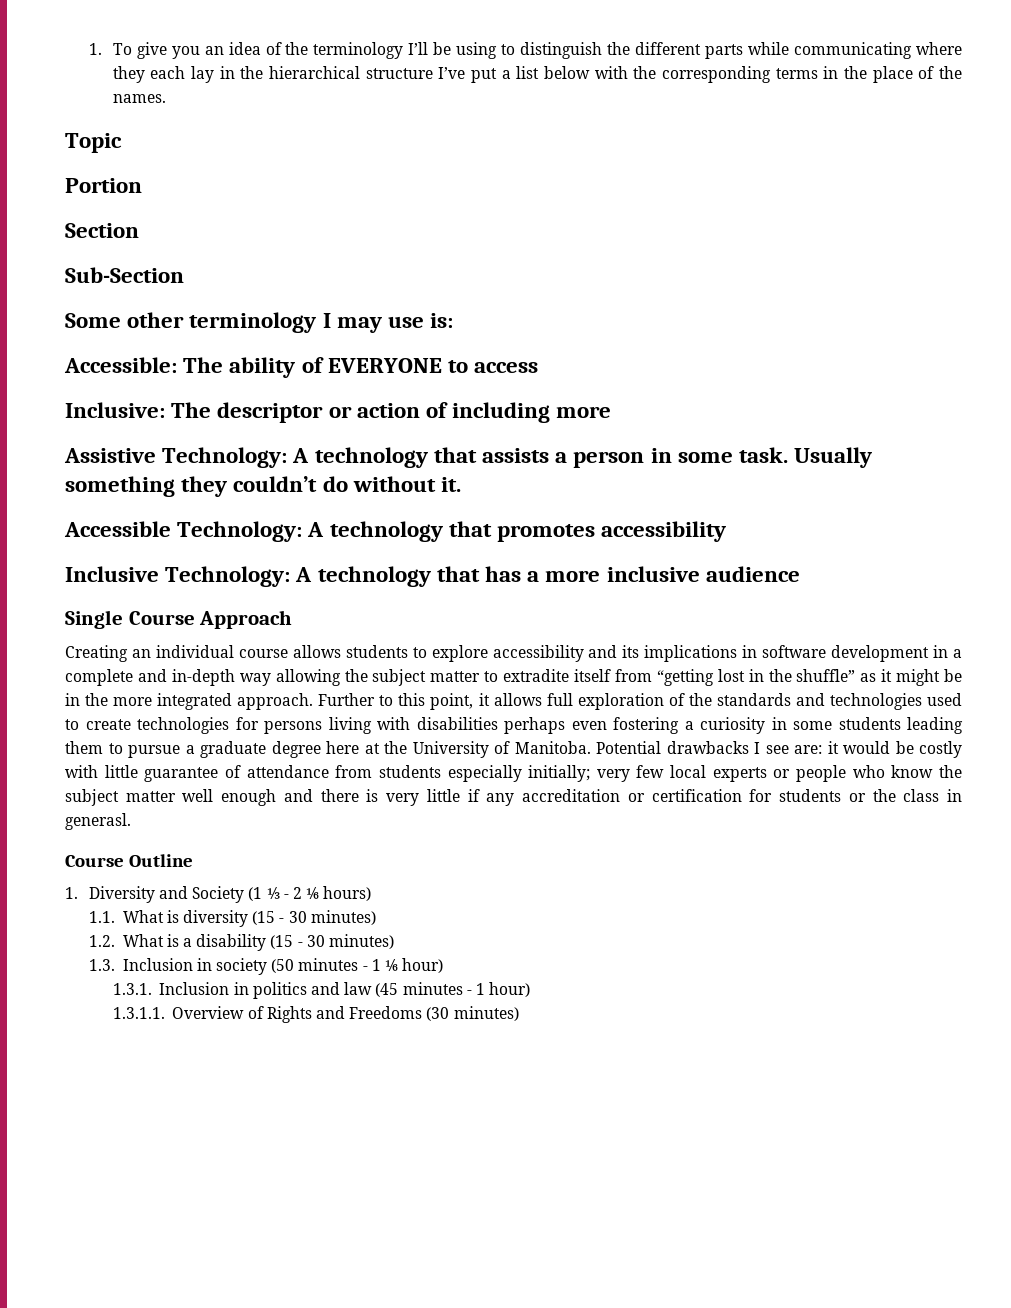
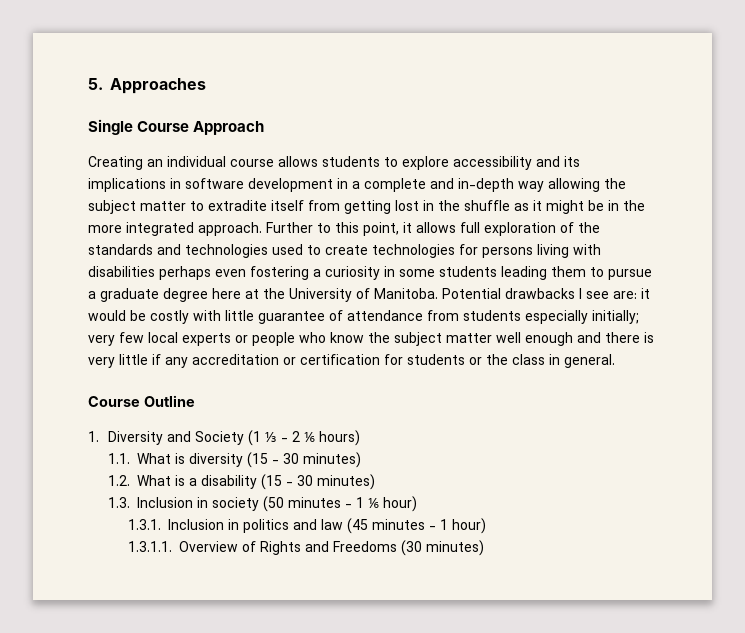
- 1. To give you an idea of the terminology I’ll be using to distinguish the different parts while communicating where they each lay in the hierarchical structure I’ve put a list below with the corresponding terms in the place of the names.
- Topic
- Portion
- Section
- Sub-Section
- Some other terminology I may use is:
- Accessible: The ability of EVERYONE to access
- Inclusive: The descriptor or action of including more
- Assistive Technology: A technology that assists a person in some task. Usually something they couldn’t do without it.
- Accessible Technology: A technology that promotes accessibility
- Inclusive Technology: A technology that has a more inclusive audience
+ 5. Approaches
- Creating an individual course allows students to explore accessibility and its implications in software development in a complete and in-depth way allowing the subject matter to extradite itself from “getting lost in the shuffle” as it might be in the more integrated approach.
+ Creating an individual course allows students to explore accessibility and its implications in software development in a complete and in-depth way allowing the subject matter to extradite itself from getting lost in the shuffle as it might be in the more integrated approach.
- Potential drawbacks I see are: it would be costly with little guarantee of attendance from students especially initially; very few local experts or people who know the subject matter well enough and there is very little if any accreditation or certification for students or the class in generasl.
+ Potential drawbacks I see are: it would be costly with little guarantee of attendance from students especially initially; very few local experts or people who know the subject matter well enough and there is very little if any accreditation or certification for students or the class in general.

